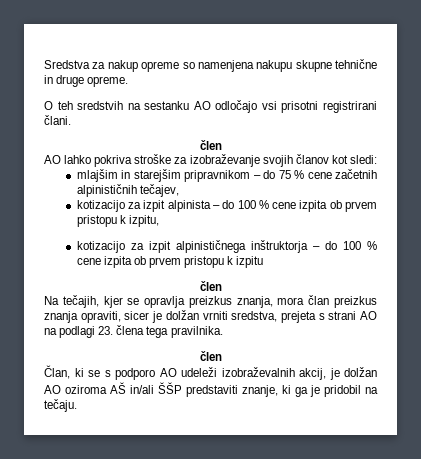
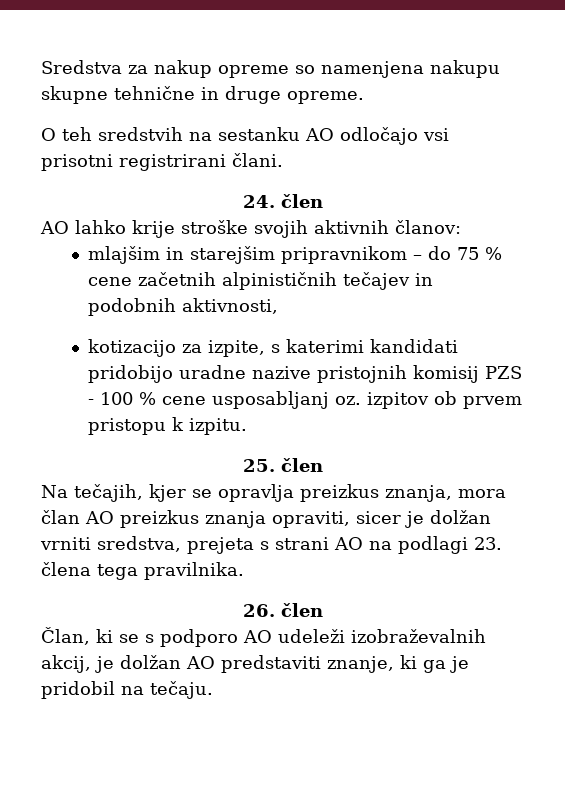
  O teh sredstvih na sestanku AO odločajo vsi prisotni registrirani člani.
- člen
+ 24. člen
- AO lahko pokriva stroške za izobraževanje svojih članov kot sledi:
+ AO lahko krije stroške svojih aktivnih članov:
- mlajšim in starejšim pripravnikom – do 75 % cene začetnih alpinističnih tečajev,
- kotizacijo za izpit alpinista – do 100 % cene izpita ob prvem pristopu k izpitu,
- kotizacijo za izpit alpinističnega inštruktorja – do 100 % cene izpita ob prvem pristopu k izpitu
- člen
+ mlajšim in starejšim pripravnikom – do 75 % cene začetnih alpinističnih tečajev in podobnih aktivnosti,
+ kotizacijo za izpite, s katerimi kandidati pridobijo uradne nazive pristojnih komisij PZS - 100 % cene usposabljanj oz. izpitov ob prvem pristopu k izpitu.
+ 25. člen
- Na tečajih, kjer se opravlja preizkus znanja, mora član preizkus znanja opraviti, sicer je dolžan vrniti sredstva, prejeta s strani AO na podlagi 23. člena tega pravilnika.
- člen
+ Na tečajih, kjer se opravlja preizkus znanja, mora član AO preizkus znanja opraviti, sicer je dolžan vrniti sredstva, prejeta s strani AO na podlagi 23. člena tega pravilnika.
+ 26. člen
- Član, ki se s podporo AO udeleži izobraževalnih akcij, je dolžan AO oziroma AŠ in/ali ŠŠP predstaviti znanje, ki ga je pridobil na tečaju.
+ Član, ki se s podporo AO udeleži izobraževalnih akcij, je dolžan AO predstaviti znanje, ki ga je pridobil na tečaju.

